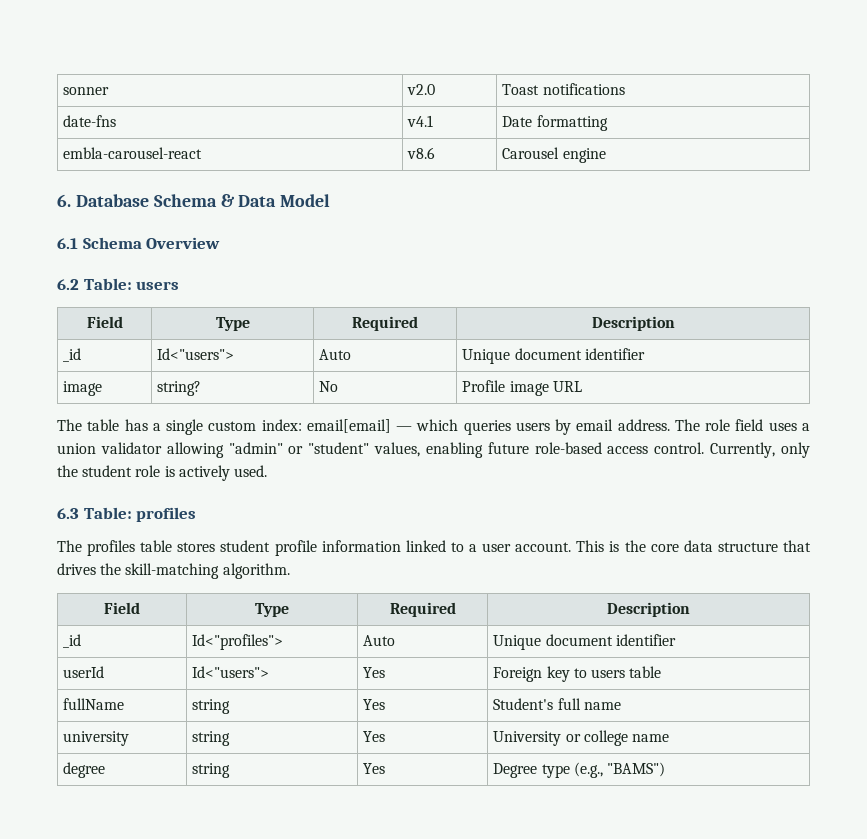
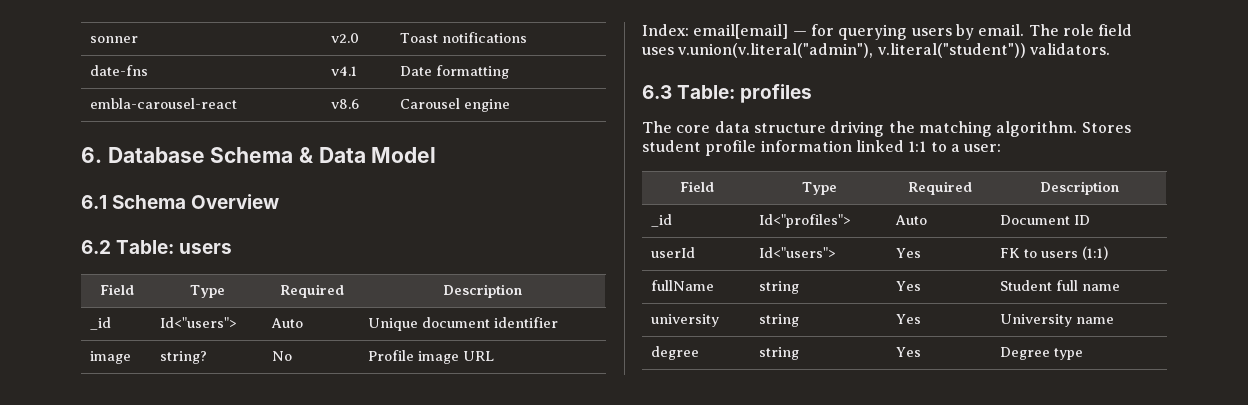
- The table has a single custom index: email[email] — which queries users by email address. The role field uses a union validator allowing "admin" or "student" values, enabling future role-based access control. Currently, only the student role is actively used.
+ Index: email[email] — for querying users by email. The role field uses v.union(v.literal("admin"), v.literal("student")) validators.
  6.3 Table: profiles
- The profiles table stores student profile information linked to a user account. This is the core data structure that drives the skill-matching algorithm.
+ The core data structure driving the matching algorithm. Stores student profile information linked 1:1 to a user:
- _id | Id<"profiles"> | Auto | Unique document identifier
+ _id | Id<"profiles"> | Auto | Document ID
- userId | Id<"users"> | Yes | Foreign key to users table
+ userId | Id<"users"> | Yes | FK to users (1:1)
- fullName | string | Yes | Student's full name
+ fullName | string | Yes | Student full name
- university | string | Yes | University or college name
+ university | string | Yes | University name
- degree | string | Yes | Degree type (e.g., "BAMS")
+ degree | string | Yes | Degree type

